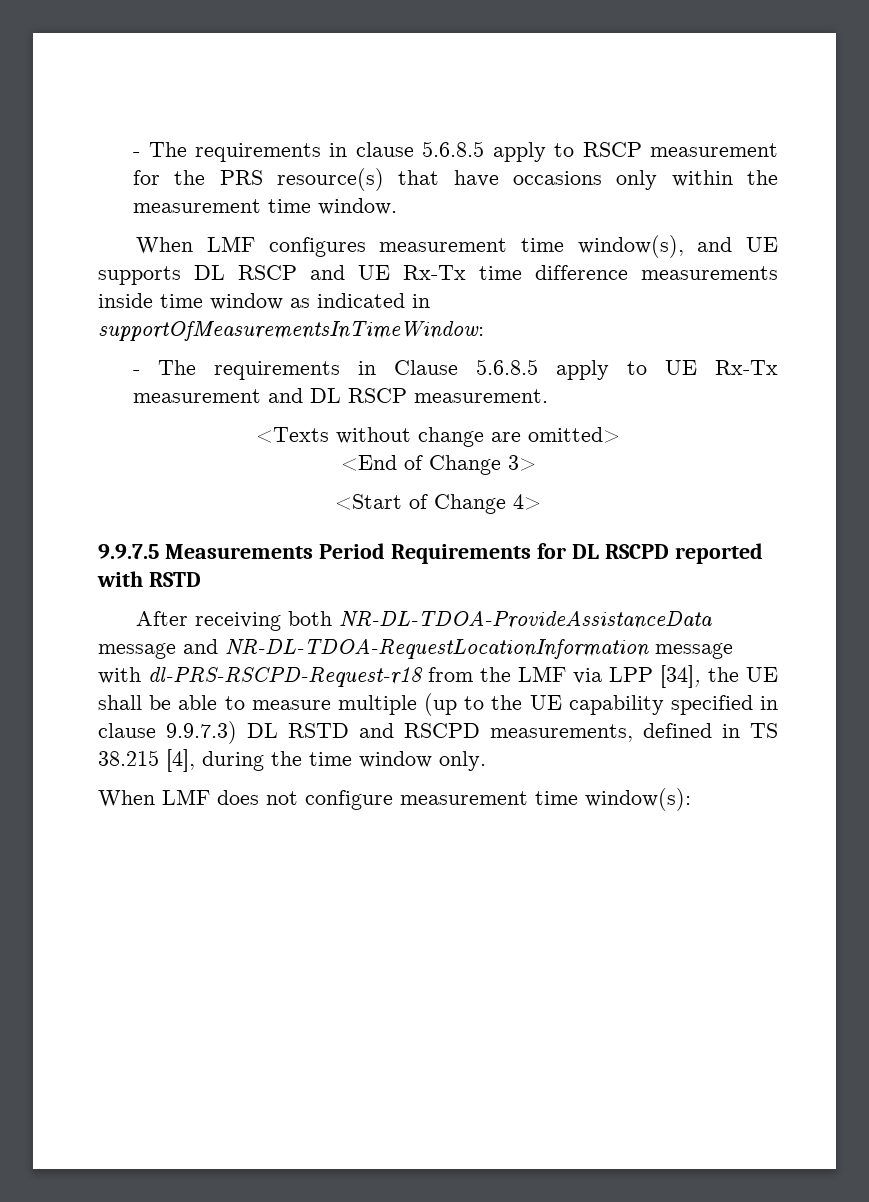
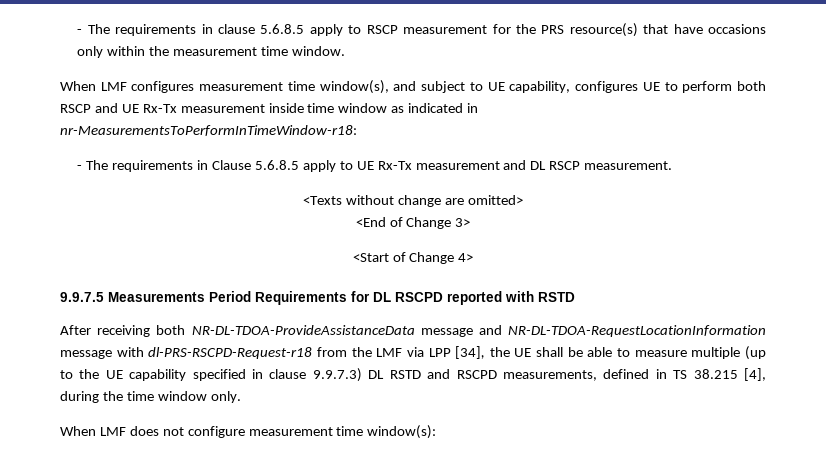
- When LMF configures measurement time window(s), and UE supports DL RSCP and UE Rx-Tx time difference measurements inside time window as indicated in supportOfMeasurementsInTimeWindow:
+ When LMF configures measurement time window(s), and subject to UE capability, configures UE to perform both RSCP and UE Rx-Tx measurement inside time window as indicated in nr-MeasurementsToPerformInTimeWindow-r18:

